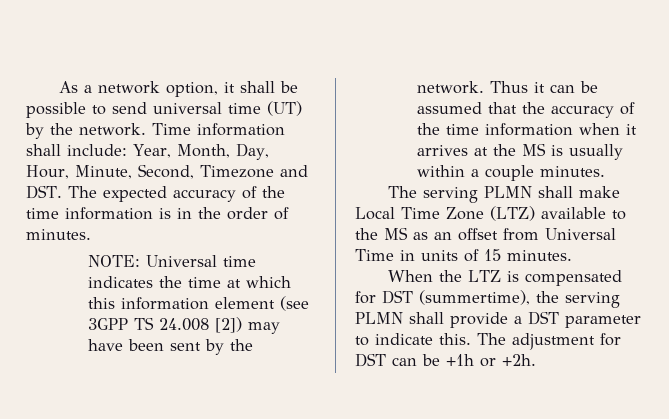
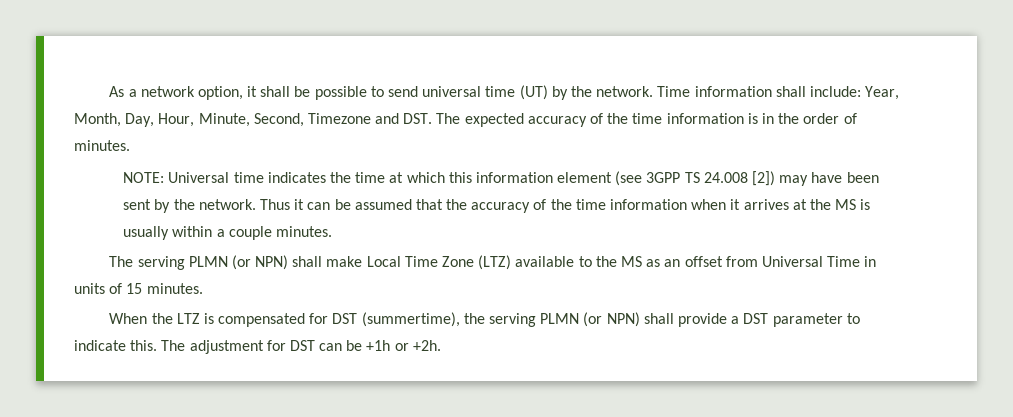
- The serving PLMN shall make Local Time Zone (LTZ) available to the MS as an offset from Universal Time in units of 15 minutes.
+ The serving PLMN (or NPN) shall make Local Time Zone (LTZ) available to the MS as an offset from Universal Time in units of 15 minutes.
- When the LTZ is compensated for DST (summertime), the serving PLMN shall provide a DST parameter to indicate this.
+ When the LTZ is compensated for DST (summertime), the serving PLMN (or NPN) shall provide a DST parameter to indicate this.

